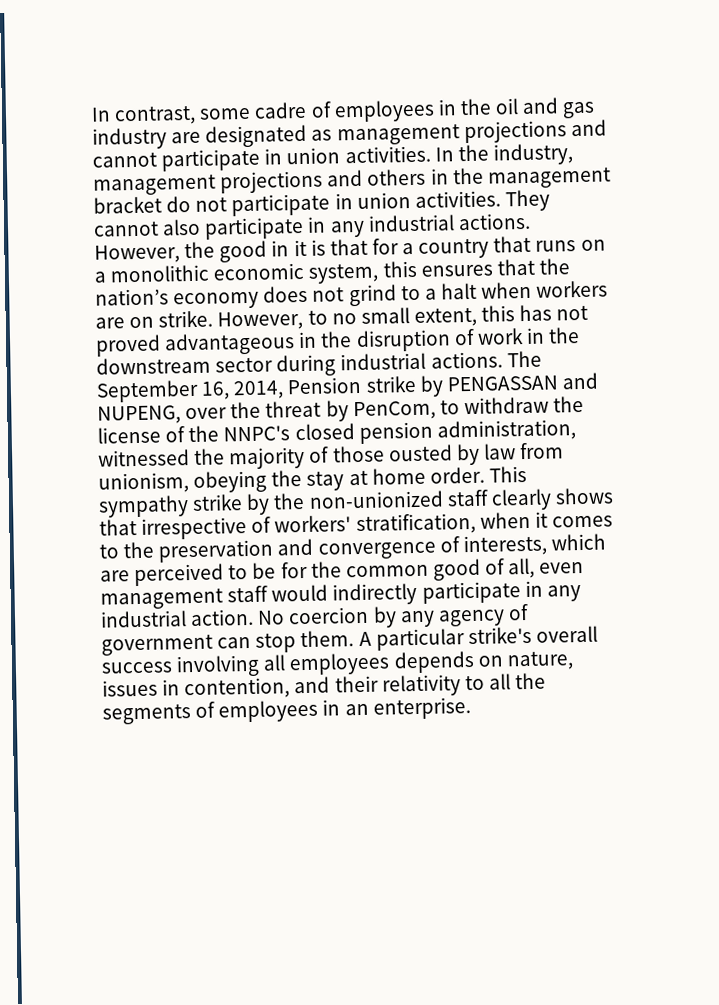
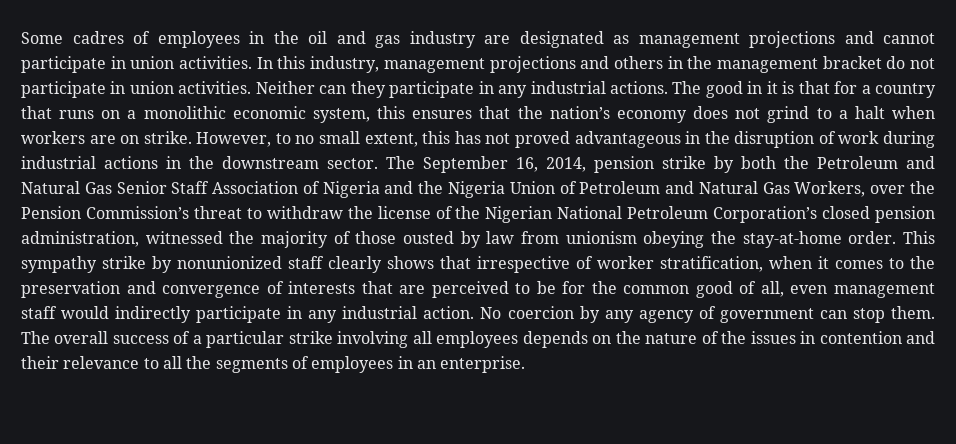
- In contrast, some cadre of employees in the oil and gas industry are designated as management projections and cannot participate in union activities.
+ Some cadres of employees in the oil and gas industry are designated as management projections and cannot participate in union activities.
- In the industry, management projections and others in the management bracket do not participate in union activities.
+ In this industry, management projections and others in the management bracket do not participate in union activities.
- They cannot also participate in any industrial actions.
+ Neither can they participate in any industrial actions.
- However, the good in it is that for a country that runs on a monolithic economic system, this ensures that the nation’s economy does not grind to a halt when workers are on strike.
+ The good in it is that for a country that runs on a monolithic economic system, this ensures that the nation’s economy does not grind to a halt when workers are on strike.
- However, to no small extent, this has not proved advantageous in the disruption of work in the downstream sector during industrial actions.
+ However, to no small extent, this has not proved advantageous in the disruption of work during industrial actions in the downstream sector.
- The September 16, 2014, Pension strike by PENGASSAN and NUPENG, over the threat by PenCom, to withdraw the license of the NNPC's closed pension administration, witnessed the majority of those ousted by law from unionism, obeying the stay at home order.
+ The September 16, 2014, pension strike by both the Petroleum and Natural Gas Senior Staff Association of Nigeria and the Nigeria Union of Petroleum and Natural Gas Workers, over the Pension Commission’s threat to withdraw the license of the Nigerian National Petroleum Corporation’s closed pension administration, witnessed the majority of those ousted by law from unionism obeying the stay-at-home order.
- This sympathy strike by the non-unionized staff clearly shows that irrespective of workers' stratification, when it comes to the preservation and convergence of interests, which are perceived to be for the common good of all, even management staff would indirectly participate in any industrial action.
+ This sympathy strike by nonunionized staff clearly shows that irrespective of worker stratification, when it comes to the preservation and convergence of interests that are perceived to be for the common good of all, even management staff would indirectly participate in any industrial action.
- A particular strike's overall success involving all employees depends on nature, issues in contention, and their relativity to all the segments of employees in an enterprise.
+ The overall success of a particular strike involving all employees depends on the nature of the issues in contention and their relevance to all the segments of employees in an enterprise.

